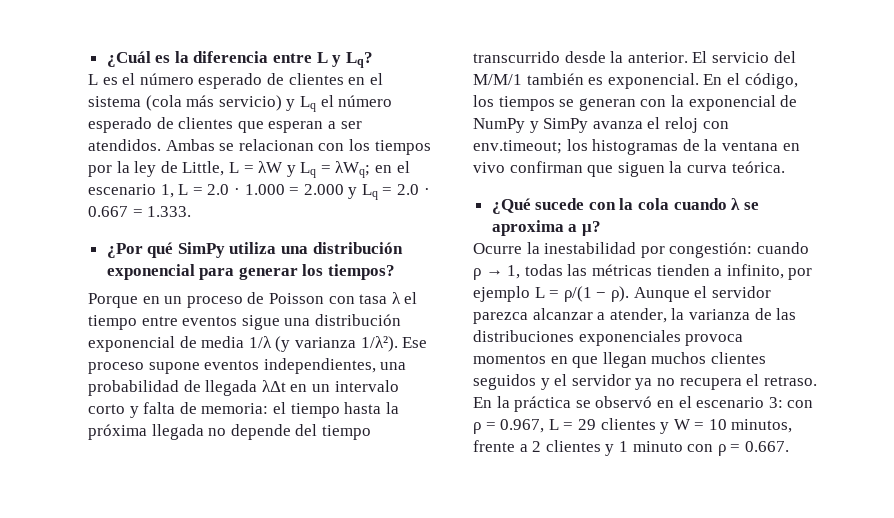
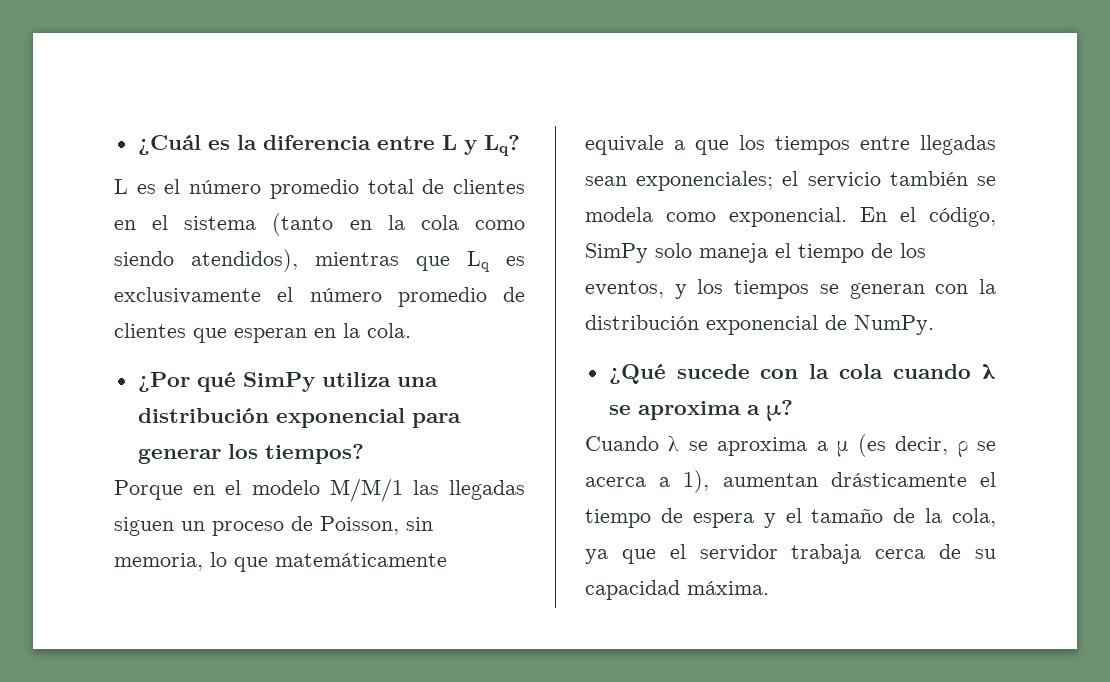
- L es el número esperado de clientes en el sistema (cola más servicio) y Lq el número esperado de clientes que esperan a ser atendidos. Ambas se relacionan con los tiempos por la ley de Little, L = λW y Lq = λWq; en el escenario 1, L = 2.0 · 1.000 = 2.000 y Lq = 2.0 · 0.667 = 1.333.
+ L es el número promedio total de clientes en el sistema (tanto en la cola como siendo atendidos), mientras que Lq es exclusivamente el número promedio de clientes que esperan en la cola.
- Porque en un proceso de Poisson con tasa λ el tiempo entre eventos sigue una distribución exponencial de media 1/λ (y varianza 1/λ²). Ese proceso supone eventos independientes, una probabilidad de llegada λΔt en un intervalo corto y falta de memoria: el tiempo hasta la próxima llegada no depende del tiempo transcurrido desde la anterior. El servicio del M/M/1 también es exponencial. En el código, los tiempos se generan con la exponencial de NumPy y SimPy avanza el reloj con env.timeout; los histogramas de la ventana en vivo confirman que siguen la curva teórica.
+ Porque en el modelo M/M/1 las llegadas siguen un proceso de Poisson, sin memoria, lo que matemáticamente equivale a que los tiempos entre llegadas sean exponenciales; el servicio también se modela como exponencial. En el código, SimPy solo maneja el tiempo de los eventos, y los tiempos se generan con la distribución exponencial de NumPy.
- Ocurre la inestabilidad por congestión: cuando ρ → 1, todas las métricas tienden a infinito, por ejemplo L = ρ/(1 − ρ). Aunque el servidor parezca alcanzar a atender, la varianza de las distribuciones exponenciales provoca momentos en que llegan muchos clientes seguidos y el servidor ya no recupera el retraso. En la práctica se observó en el escenario 3: con ρ = 0.967, L = 29 clientes y W = 10 minutos, frente a 2 clientes y 1 minuto con ρ = 0.667.
+ Cuando λ se aproxima a μ (es decir, ρ se acerca a 1), aumentan drásticamente el tiempo de espera y el tamaño de la cola, ya que el servidor trabaja cerca de su capacidad máxima.

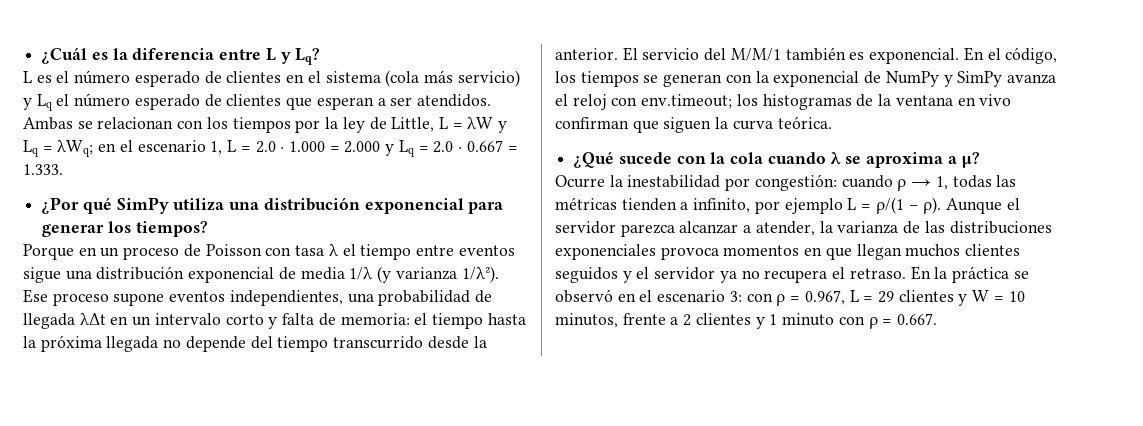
- L es el número promedio total de clientes en el sistema (tanto en la cola como siendo atendidos), mientras que Lq es exclusivamente el número promedio de clientes que esperan en la cola.
+ L es el número esperado de clientes en el sistema (cola más servicio) y Lq el número esperado de clientes que esperan a ser atendidos. Ambas se relacionan con los tiempos por la ley de Little, L = λW y Lq = λWq; en el escenario 1, L = 2.0 · 1.000 = 2.000 y Lq = 2.0 · 0.667 = 1.333.
- Porque en el modelo M/M/1 las llegadas siguen un proceso de Poisson, sin memoria, lo que matemáticamente equivale a que los tiempos entre llegadas sean exponenciales; el servicio también se modela como exponencial. En el código, SimPy solo maneja el tiempo de los eventos, y los tiempos se generan con la distribución exponencial de NumPy.
+ Porque en un proceso de Poisson con tasa λ el tiempo entre eventos sigue una distribución exponencial de media 1/λ (y varianza 1/λ²). Ese proceso supone eventos independientes, una probabilidad de llegada λΔt en un intervalo corto y falta de memoria: el tiempo hasta la próxima llegada no depende del tiempo transcurrido desde la anterior. El servicio del M/M/1 también es exponencial. En el código, los tiempos se generan con la exponencial de NumPy y SimPy avanza el reloj con env.timeout; los histogramas de la ventana en vivo confirman que siguen la curva teórica.
- Cuando λ se aproxima a μ (es decir, ρ se acerca a 1), aumentan drásticamente el tiempo de espera y el tamaño de la cola, ya que el servidor trabaja cerca de su capacidad máxima.
+ Ocurre la inestabilidad por congestión: cuando ρ → 1, todas las métricas tienden a infinito, por ejemplo L = ρ/(1 − ρ). Aunque el servidor parezca alcanzar a atender, la varianza de las distribuciones exponenciales provoca momentos en que llegan muchos clientes seguidos y el servidor ya no recupera el retraso. En la práctica se observó en el escenario 3: con ρ = 0.967, L = 29 clientes y W = 10 minutos, frente a 2 clientes y 1 minuto con ρ = 0.667.

